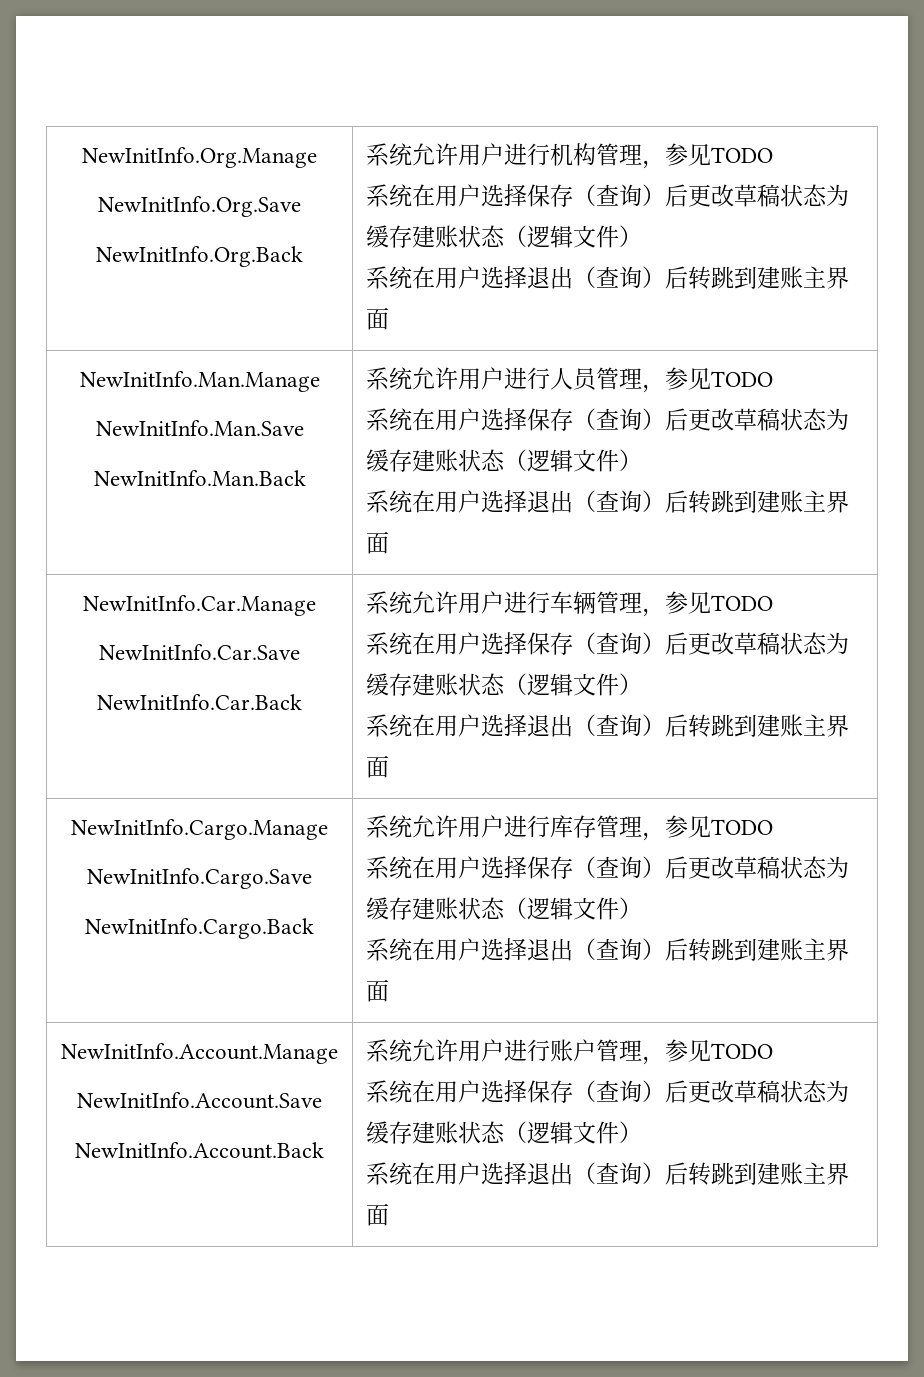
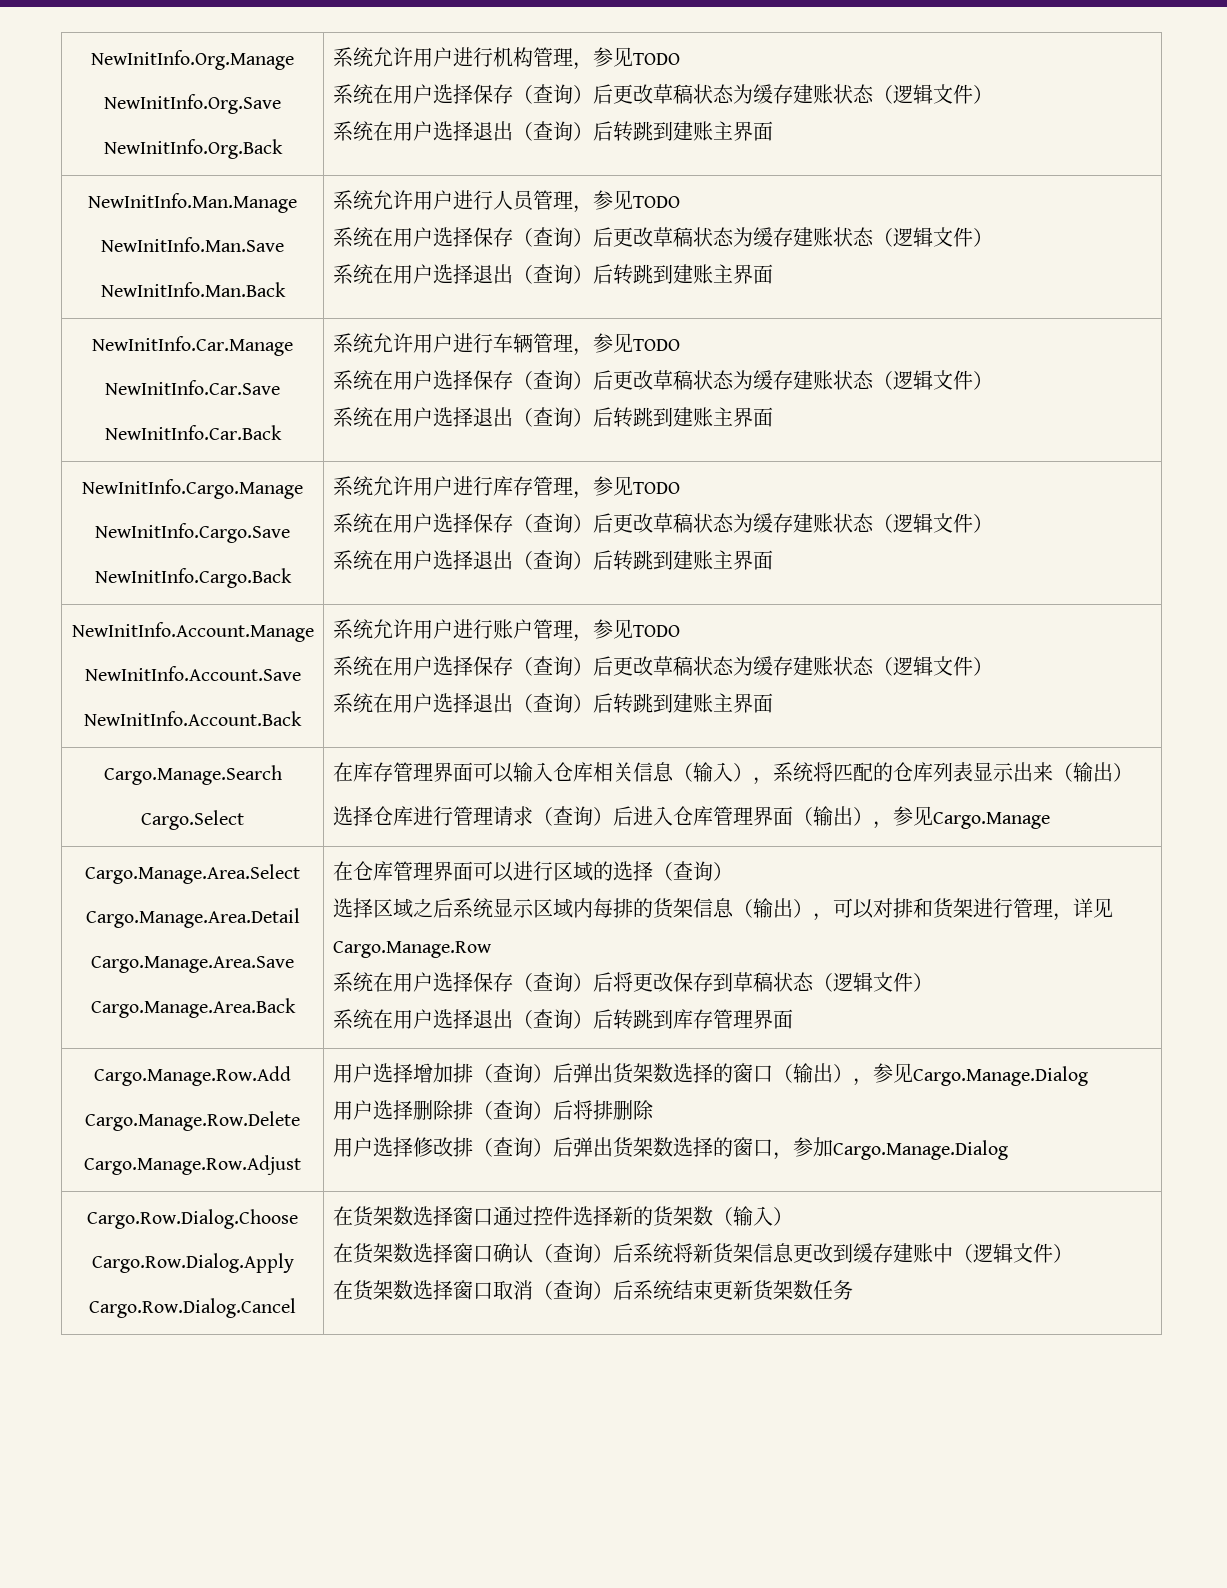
+ Cargo.Manage.Search
+ Cargo.Select | 在库存管理界面可以输入仓库相关信息（输入），系统将匹配的仓库列表显示出来（输出）
+ 选择仓库进行管理请求（查询）后进入仓库管理界面（输出），参见Cargo.Manage
+ Cargo.Manage.Area.Select
+ Cargo.Manage.Area.Detail
+ Cargo.Manage.Area.Save
+ Cargo.Manage.Area.Back | 在仓库管理界面可以进行区域的选择（查询）
+ 选择区域之后系统显示区域内每排的货架信息（输出），可以对排和货架进行管理，详见Cargo.Manage.Row
+ 系统在用户选择保存（查询）后将更改保存到草稿状态（逻辑文件）
+ 系统在用户选择退出（查询）后转跳到库存管理界面
+ Cargo.Manage.Row.Add
+ Cargo.Manage.Row.Delete
+ Cargo.Manage.Row.Adjust | 用户选择增加排（查询）后弹出货架数选择的窗口（输出），参见Cargo.Manage.Dialog
+ 用户选择删除排（查询）后将排删除
+ 用户选择修改排（查询）后弹出货架数选择的窗口，参加Cargo.Manage.Dialog
+ Cargo.Row.Dialog.Choose
+ Cargo.Row.Dialog.Apply
+ Cargo.Row.Dialog.Cancel | 在货架数选择窗口通过控件选择新的货架数（输入）
+ 在货架数选择窗口确认（查询）后系统将新货架信息更改到缓存建账中（逻辑文件）
+ 在货架数选择窗口取消（查询）后系统结束更新货架数任务

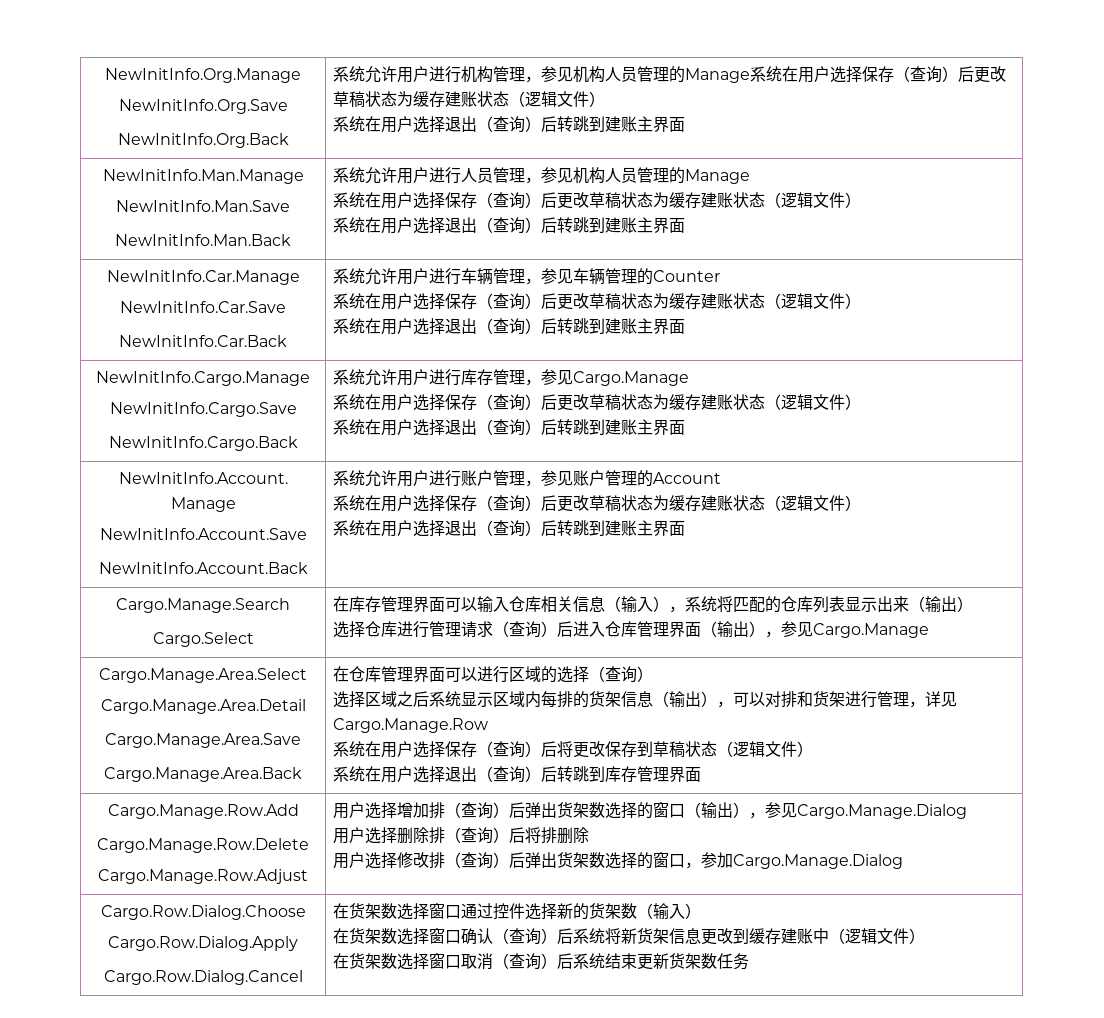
- 系统允许用户进行机构管理，参见TODO
- 系统在用户选择保存（查询）后更改草稿状态为缓存建账状态（逻辑文件）
+ 系统允许用户进行机构管理，参见机构人员管理的Manage系统在用户选择保存（查询）后更改草稿状态为缓存建账状态（逻辑文件）
- 系统允许用户进行人员管理，参见TODO
+ 系统允许用户进行人员管理，参见机构人员管理的Manage
- 系统允许用户进行车辆管理，参见TODO
+ 系统允许用户进行车辆管理，参见车辆管理的Counter
  NewInitInfo.Cargo.Manage
  NewInitInfo.Cargo.Save
- NewInitInfo.Cargo.Back | 系统允许用户进行库存管理，参见TODO
+ NewInitInfo.Cargo.Back | 系统允许用户进行库存管理，参见Cargo.Manage
- 系统允许用户进行账户管理，参见TODO
+ 系统允许用户进行账户管理，参见账户管理的Account

